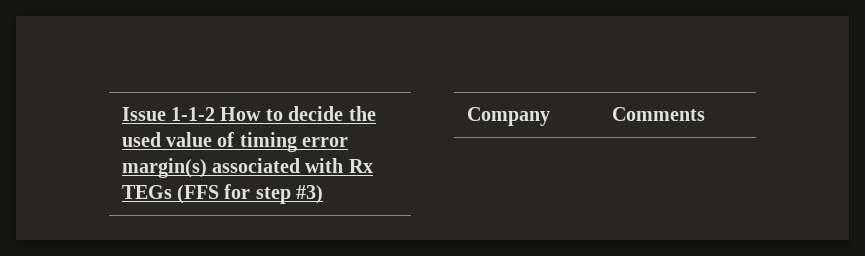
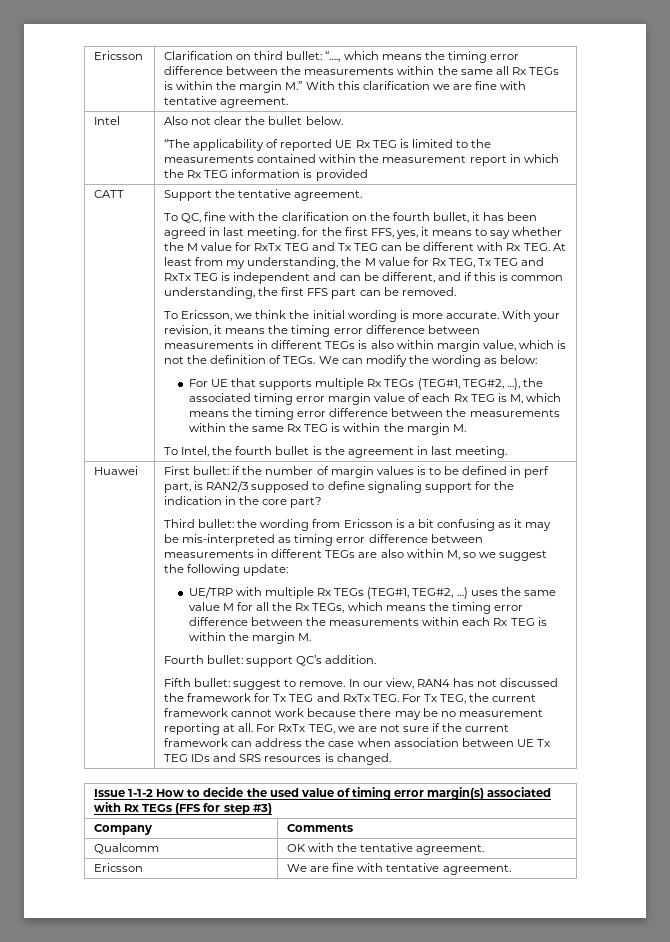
+ Ericsson | Clarification on third bullet: “…., which means the timing error difference between the measurements within the same all Rx TEGs is within the margin M.” With this clarification we are fine with tentative agreement.
+ Intel | Also not clear the bullet below.
+ “The applicability of reported UE Rx TEG is limited to the measurements contained within the measurement report in which the Rx TEG information is provided
+ CATT | Support the tentative agreement.
+ To QC, fine with the clarification on the fourth bullet, it has been agreed in last meeting. for the first FFS, yes, it means to say whether the M value for RxTx TEG and Tx TEG can be different with Rx TEG. At least from my understanding, the M value for Rx TEG, Tx TEG and RxTx TEG is independent and can be different, and if this is common understanding, the first FFS part can be removed.
+ To Ericsson, we think the initial wording is more accurate. With your revision, it means the timing error difference between measurements in different TEGs is also within margin value, which is not the definition of TEGs. We can modify the wording as below:
+ For UE that supports multiple Rx TEGs (TEG#1, TEG#2, …), the associated timing error margin value of each Rx TEG is M, which means the timing error difference between the measurements within the same Rx TEG is within the margin M.
+ To Intel, the fourth bullet is the agreement in last meeting.
+ Huawei | First bullet: if the number of margin values is to be defined in perf part, is RAN2/3 supposed to define signaling support for the indication in the core part?
+ Third bullet: the wording from Ericsson is a bit confusing as it may be mis-interpreted as timing error difference between measurements in different TEGs are also within M, so we suggest the following update:
+ UE/TRP with multiple Rx TEGs (TEG#1, TEG#2, …) uses the same value M for all the Rx TEGs, which means the timing error difference between the measurements within each Rx TEG is within the margin M.
+ Fourth bullet: support QC’s addition.
+ Fifth bullet: suggest to remove. In our view, RAN4 has not discussed the framework for Tx TEG and RxTx TEG. For Tx TEG, the current framework cannot work because there may be no measurement reporting at all. For RxTx TEG, we are not sure if the current framework can address the case when association between UE Tx TEG IDs and SRS resources is changed.
+ Qualcomm | OK with the tentative agreement.
+ Ericsson | We are fine with tentative agreement.

